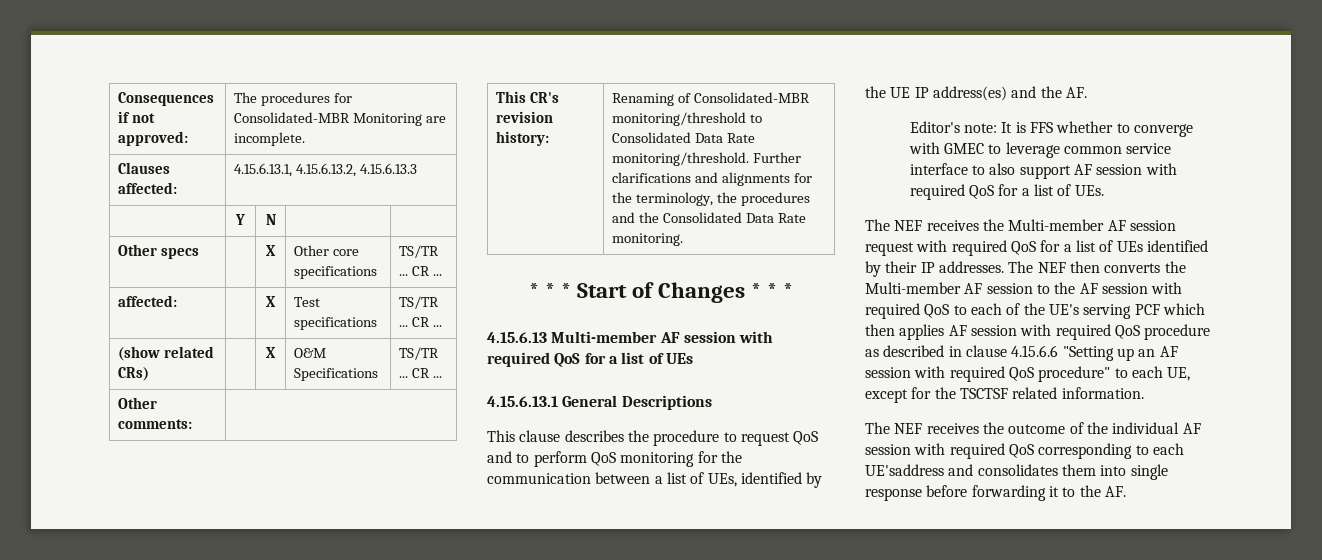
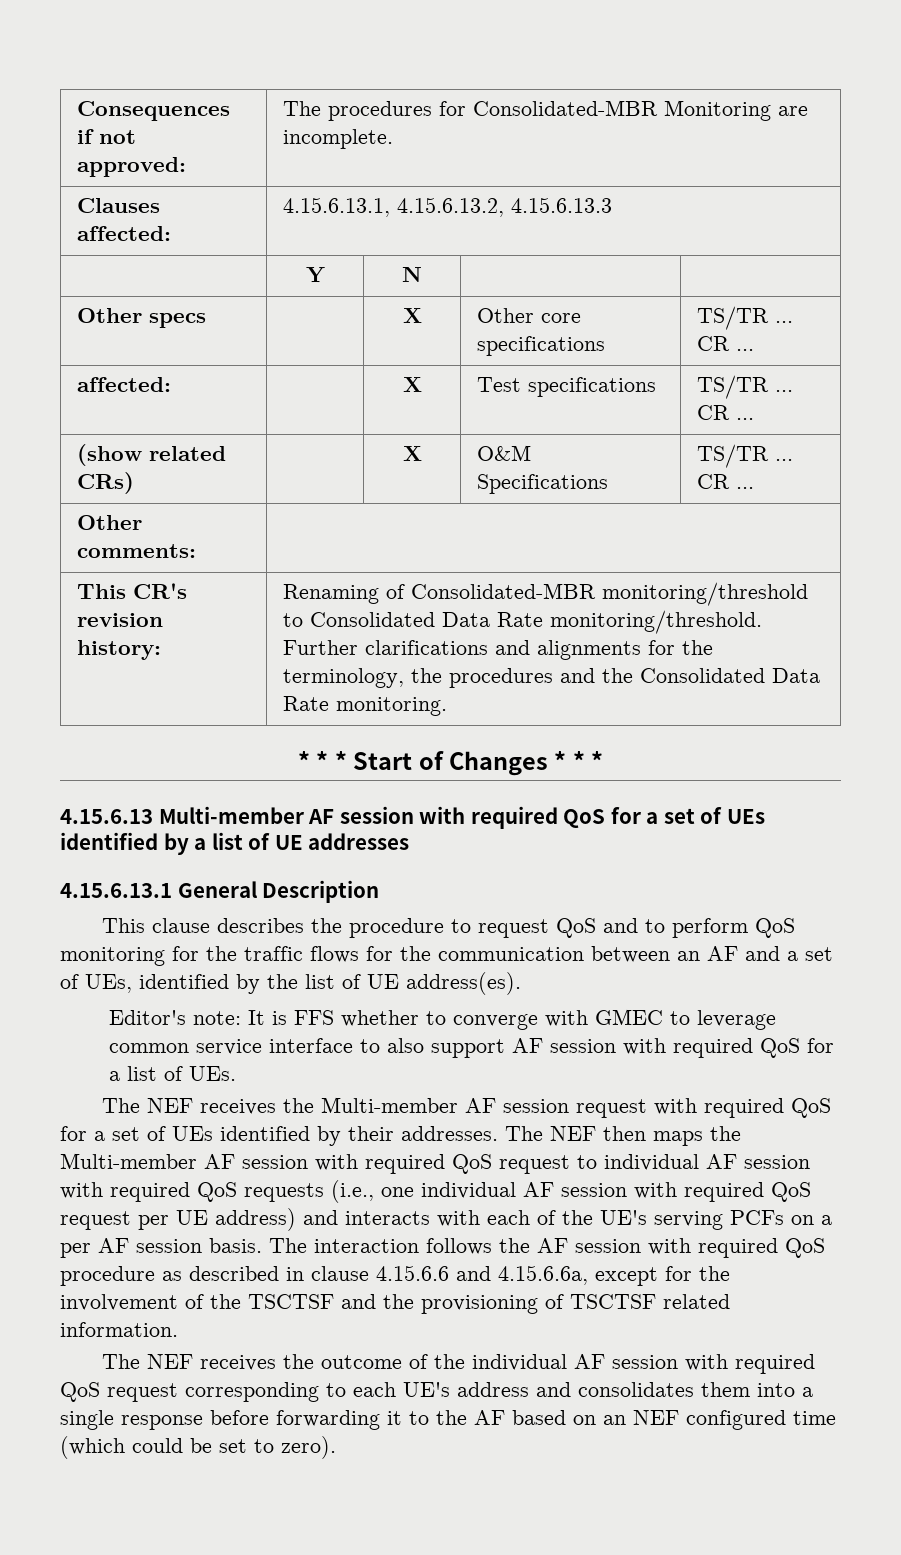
- 4.15.6.13 Multi-member AF session with required QoS for a list of UEs
+ 4.15.6.13 Multi-member AF session with required QoS for a set of UEs identified by a list of UE addresses
- 4.15.6.13.1 General Descriptions
+ 4.15.6.13.1 General Description
- This clause describes the procedure to request QoS and to perform QoS monitoring for the communication between a list of UEs, identified by the UE IP address(es) and the AF.
+ This clause describes the procedure to request QoS and to perform QoS monitoring for the traffic flows for the communication between an AF and a set of UEs, identified by the list of UE address(es).
- The NEF receives the Multi-member AF session request with required QoS for a list of UEs identified by their IP addresses.
+ The NEF receives the Multi-member AF session request with required QoS for a set of UEs identified by their addresses.
- The NEF then converts the Multi-member AF session to the AF session with required QoS to each of the UE's serving PCF which then applies AF session with required QoS procedure as described in clause 4.15.6.6 "Setting up an AF session with required QoS procedure" to each UE, except for the TSCTSF related information.
+ The NEF then maps the Multi-member AF session with required QoS request to individual AF session with required QoS requests (i.e., one individual AF session with required QoS request per UE address) and interacts with each of the UE's serving PCFs on a per AF session basis. The interaction follows the AF session with required QoS procedure as described in clause 4.15.6.6 and 4.15.6.6a, except for the involvement of the TSCTSF and the provisioning of TSCTSF related information.
- The NEF receives the outcome of the individual AF session with required QoS corresponding to each UE'saddress and consolidates them into single response before forwarding it to the AF.
+ The NEF receives the outcome of the individual AF session with required QoS request corresponding to each UE's address and consolidates them into a single response before forwarding it to the AF based on an NEF configured time (which could be set to zero).

